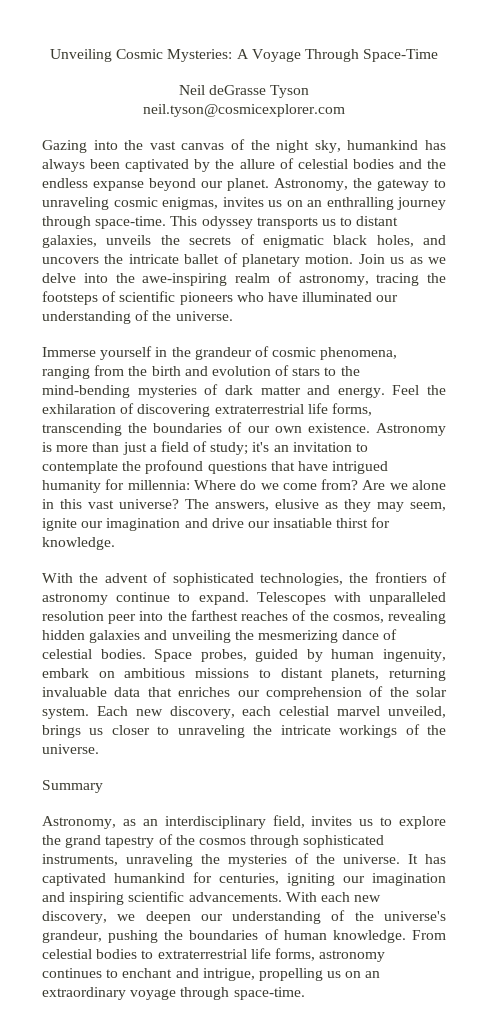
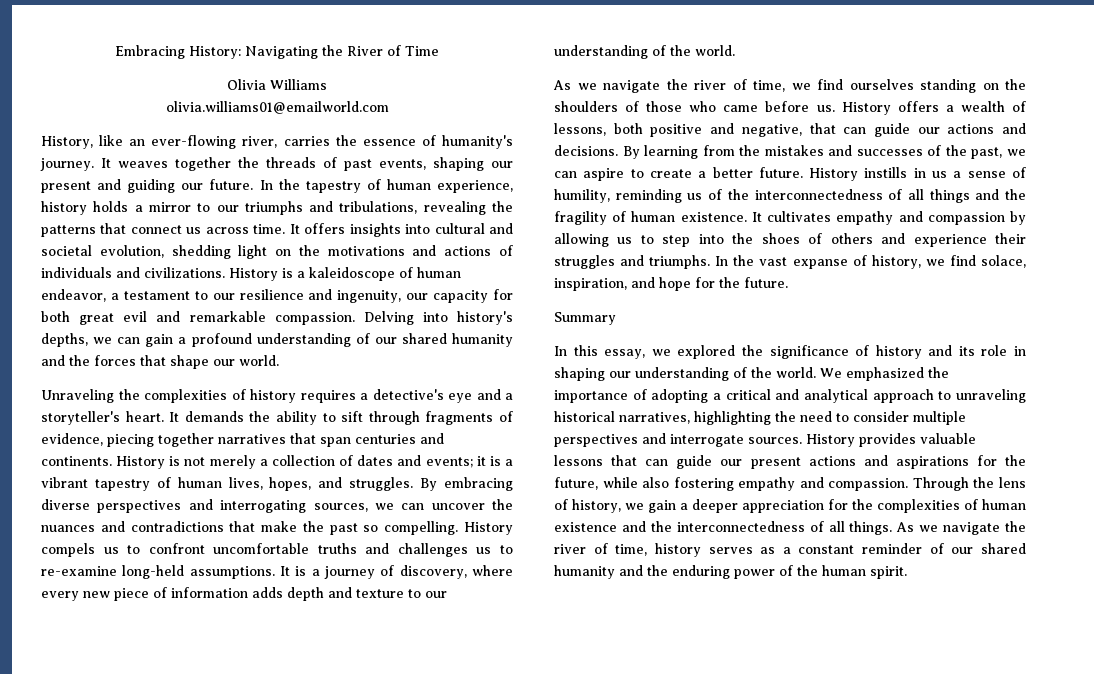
- Unveiling Cosmic Mysteries: A Voyage Through Space-Time
- Neil deGrasse Tyson
- neil.tyson@cosmicexplorer.com
- Gazing into the vast canvas of the night sky, humankind has always been captivated by the allure of celestial bodies and the endless expanse beyond our planet. Astronomy, the gateway to unraveling cosmic enigmas, invites us on an enthralling journey through space-time. This odyssey transports us to distant galaxies, unveils the secrets of enigmatic black holes, and uncovers the intricate ballet of planetary motion. Join us as we delve into the awe-inspiring realm of astronomy, tracing the footsteps of scientific pioneers who have illuminated our understanding of the universe.
- Immerse yourself in the grandeur of cosmic phenomena, ranging from the birth and evolution of stars to the mind-bending mysteries of dark matter and energy. Feel the exhilaration of discovering extraterrestrial life forms, transcending the boundaries of our own existence. Astronomy is more than just a field of study; it's an invitation to contemplate the profound questions that have intrigued humanity for millennia: Where do we come from? Are we alone in this vast universe? The answers, elusive as they may seem, ignite our imagination and drive our insatiable thirst for knowledge.
- With the advent of sophisticated technologies, the frontiers of astronomy continue to expand. Telescopes with unparalleled resolution peer into the farthest reaches of the cosmos, revealing hidden galaxies and unveiling the mesmerizing dance of celestial bodies. Space probes, guided by human ingenuity, embark on ambitious missions to distant planets, returning invaluable data that enriches our comprehension of the solar system. Each new discovery, each celestial marvel unveiled, brings us closer to unraveling the intricate workings of the universe.
+ Embracing History: Navigating the River of Time
+ Olivia Williams
+ olivia.williams01@emailworld.com
+ History, like an ever-flowing river, carries the essence of humanity's journey. It weaves together the threads of past events, shaping our present and guiding our future. In the tapestry of human experience, history holds a mirror to our triumphs and tribulations, revealing the patterns that connect us across time. It offers insights into cultural and societal evolution, shedding light on the motivations and actions of individuals and civilizations. History is a kaleidoscope of human endeavor, a testament to our resilience and ingenuity, our capacity for both great evil and remarkable compassion. Delving into history's depths, we can gain a profound understanding of our shared humanity and the forces that shape our world.
+ Unraveling the complexities of history requires a detective's eye and a storyteller's heart. It demands the ability to sift through fragments of evidence, piecing together narratives that span centuries and continents. History is not merely a collection of dates and events; it is a vibrant tapestry of human lives, hopes, and struggles. By embracing diverse perspectives and interrogating sources, we can uncover the nuances and contradictions that make the past so compelling. History compels us to confront uncomfortable truths and challenges us to re-examine long-held assumptions. It is a journey of discovery, where every new piece of information adds depth and texture to our understanding of the world.
+ As we navigate the river of time, we find ourselves standing on the shoulders of those who came before us. History offers a wealth of lessons, both positive and negative, that can guide our actions and decisions. By learning from the mistakes and successes of the past, we can aspire to create a better future. History instills in us a sense of humility, reminding us of the interconnectedness of all things and the fragility of human existence. It cultivates empathy and compassion by allowing us to step into the shoes of others and experience their struggles and triumphs. In the vast expanse of history, we find solace, inspiration, and hope for the future.
  Summary
- Astronomy, as an interdisciplinary field, invites us to explore the grand tapestry of the cosmos through sophisticated instruments, unraveling the mysteries of the universe. It has captivated humankind for centuries, igniting our imagination and inspiring scientific advancements. With each new discovery, we deepen our understanding of the universe's grandeur, pushing the boundaries of human knowledge. From celestial bodies to extraterrestrial life forms, astronomy continues to enchant and intrigue, propelling us on an extraordinary voyage through space-time.
+ In this essay, we explored the significance of history and its role in shaping our understanding of the world. We emphasized the importance of adopting a critical and analytical approach to unraveling historical narratives, highlighting the need to consider multiple perspectives and interrogate sources. History provides valuable lessons that can guide our present actions and aspirations for the future, while also fostering empathy and compassion. Through the lens of history, we gain a deeper appreciation for the complexities of human existence and the interconnectedness of all things. As we navigate the river of time, history serves as a constant reminder of our shared humanity and the enduring power of the human spirit.

